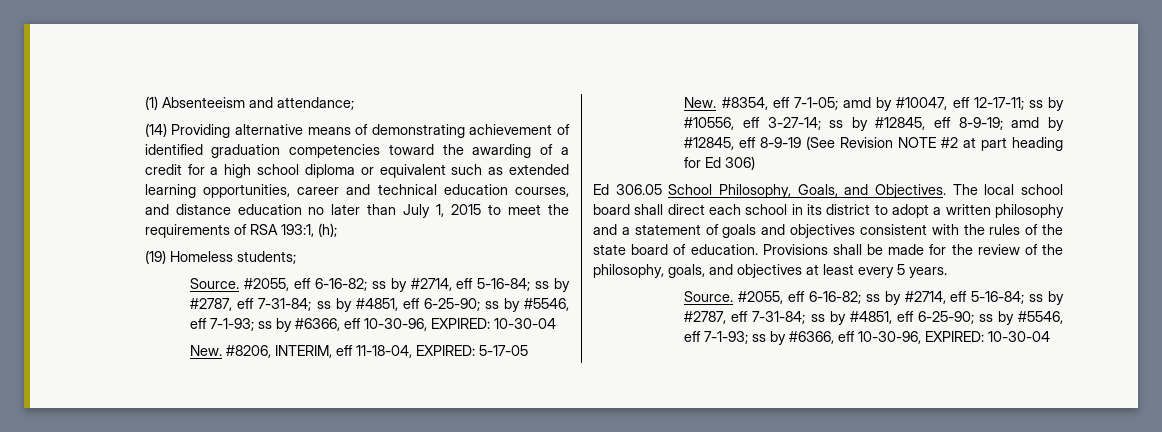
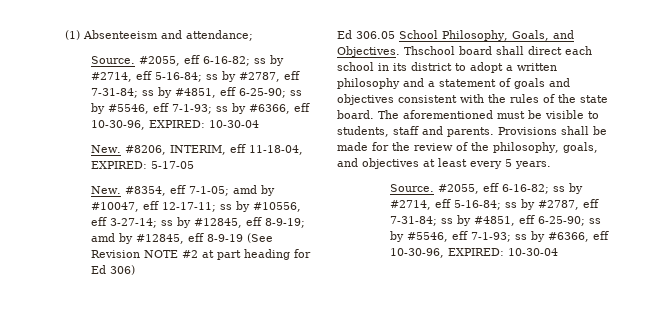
- (14) Providing alternative means of demonstrating achievement of identified graduation competencies toward the awarding of a credit for a high school diploma or equivalent such as extended learning opportunities, career and technical education courses, and distance education no later than July 1, 2015 to meet the requirements of RSA 193:1, (h);
- (19) Homeless students;
- The local school board shall direct each school in its district to adopt a written philosophy and a statement of goals and objectives consistent with the rules of the state board of education.
+ Thschool board shall direct each school in its district to adopt a written philosophy and a statement of goals and objectives consistent with the rules of the state board. The aforementioned must be visible to students, staff and parents.

